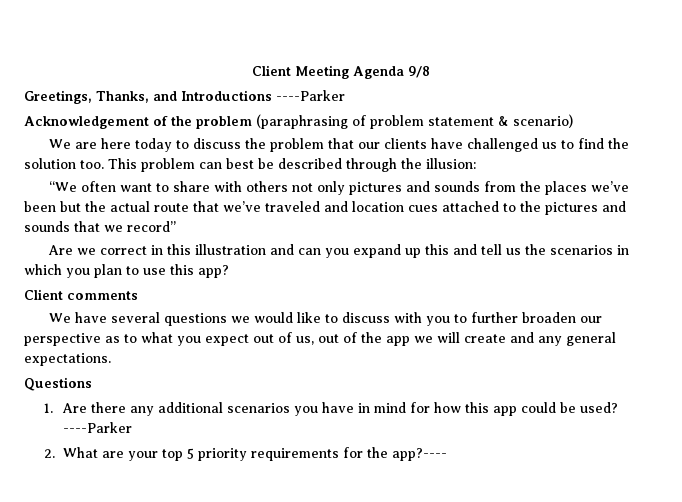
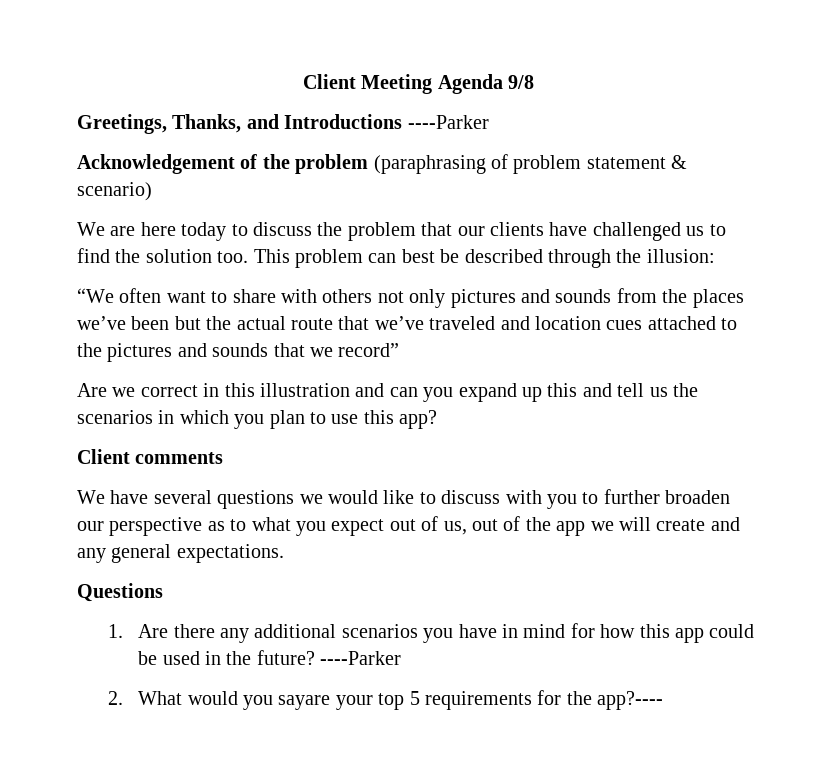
- 1. Are there any additional scenarios you have in mind for how this app could be used?
+ 1. Are there any additional scenarios you have in mind for how this app could be used in the future?
- 2. What are your top 5 priority requirements for the app?----
+ 2. What would you sayare your top 5 requirements for the app?----

